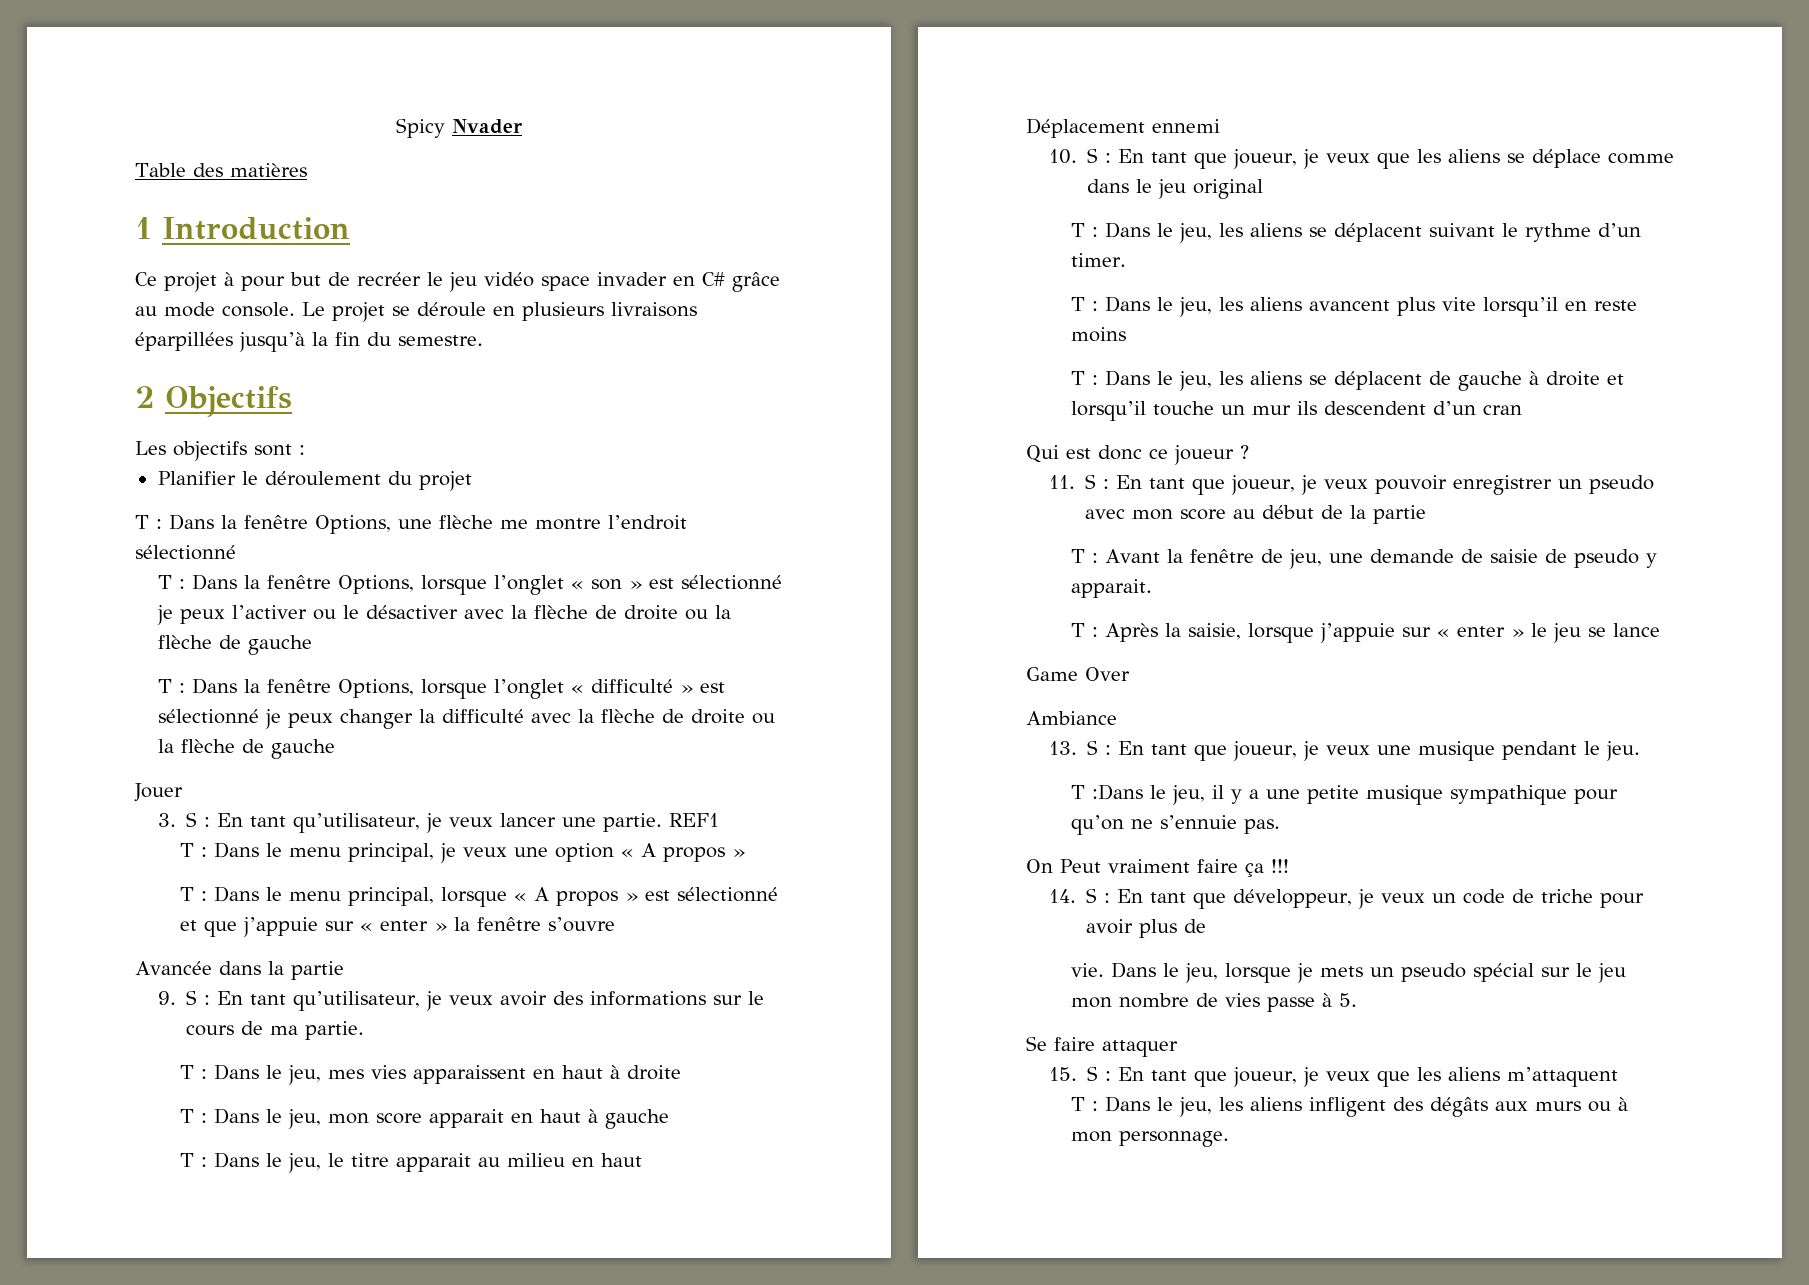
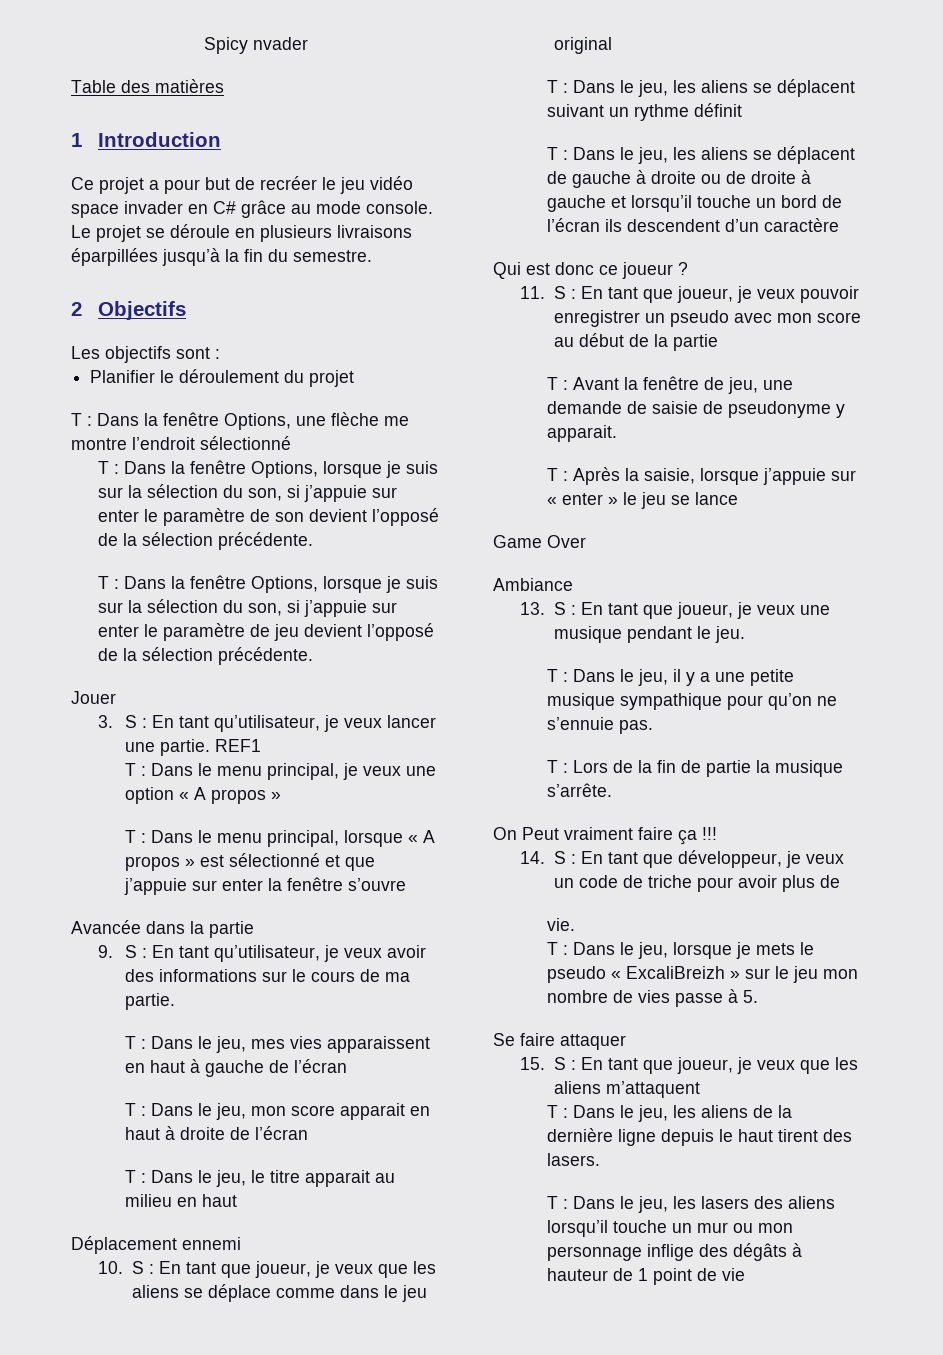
- Spicy Nvader
+ Spicy nvader
- Ce projet à pour but de recréer le jeu vidéo space invader en C# grâce au mode console.
+ Ce projet a pour but de recréer le jeu vidéo space invader en C# grâce au mode console.
- T : Dans la fenêtre Options, lorsque l’onglet « son » est sélectionné je peux l’activer ou le désactiver avec la flèche de droite ou la flèche de gauche
- T : Dans la fenêtre Options, lorsque l’onglet « difficulté » est sélectionné je peux changer la difficulté avec la flèche de droite ou la flèche de gauche
+ T : Dans la fenêtre Options, lorsque je suis sur la sélection du son, si j’appuie sur enter le paramètre de son devient l’opposé de la sélection précédente.
+ T : Dans la fenêtre Options, lorsque je suis sur la sélection du son, si j’appuie sur enter le paramètre de jeu devient l’opposé de la sélection précédente.
- T : Dans le menu principal, lorsque « A propos » est sélectionné et que j’appuie sur « enter » la fenêtre s’ouvre
+ T : Dans le menu principal, lorsque « A propos » est sélectionné et que j’appuie sur enter la fenêtre s’ouvre
- T : Dans le jeu, mes vies apparaissent en haut à droite
+ T : Dans le jeu, mes vies apparaissent en haut à gauche de l’écran
- T : Dans le jeu, mon score apparait en haut à gauche
+ T : Dans le jeu, mon score apparait en haut à droite de l’écran
- T : Dans le jeu, les aliens se déplacent suivant le rythme d’un timer.
- T : Dans le jeu, les aliens avancent plus vite lorsqu’il en reste moins
+ T : Dans le jeu, les aliens se déplacent suivant un rythme définit
- T : Dans le jeu, les aliens se déplacent de gauche à droite et lorsqu’il touche un mur ils descendent d’un cran
+ T : Dans le jeu, les aliens se déplacent de gauche à droite ou de droite à gauche et lorsqu’il touche un bord de l’écran ils descendent d’un caractère
- T : Avant la fenêtre de jeu, une demande de saisie de pseudo y apparait.
+ T : Avant la fenêtre de jeu, une demande de saisie de pseudonyme y apparait.
- T :Dans le jeu, il y a une petite musique sympathique pour qu’on ne s’ennuie pas.
+ T : Dans le jeu, il y a une petite musique sympathique pour qu’on ne s’ennuie pas.
+ T : Lors de la fin de partie la musique s’arrête.
- vie. Dans le jeu, lorsque je mets un pseudo spécial sur le jeu mon nombre de vies passe à 5.
+ vie.
+ T : Dans le jeu, lorsque je mets le pseudo « ExcaliBreizh » sur le jeu mon nombre de vies passe à 5.
- T : Dans le jeu, les aliens infligent des dégâts aux murs ou à mon personnage.
+ T : Dans le jeu, les aliens de la dernière ligne depuis le haut tirent des lasers.
+ T : Dans le jeu, les lasers des aliens lorsqu’il touche un mur ou mon personnage inflige des dégâts à hauteur de 1 point de vie

